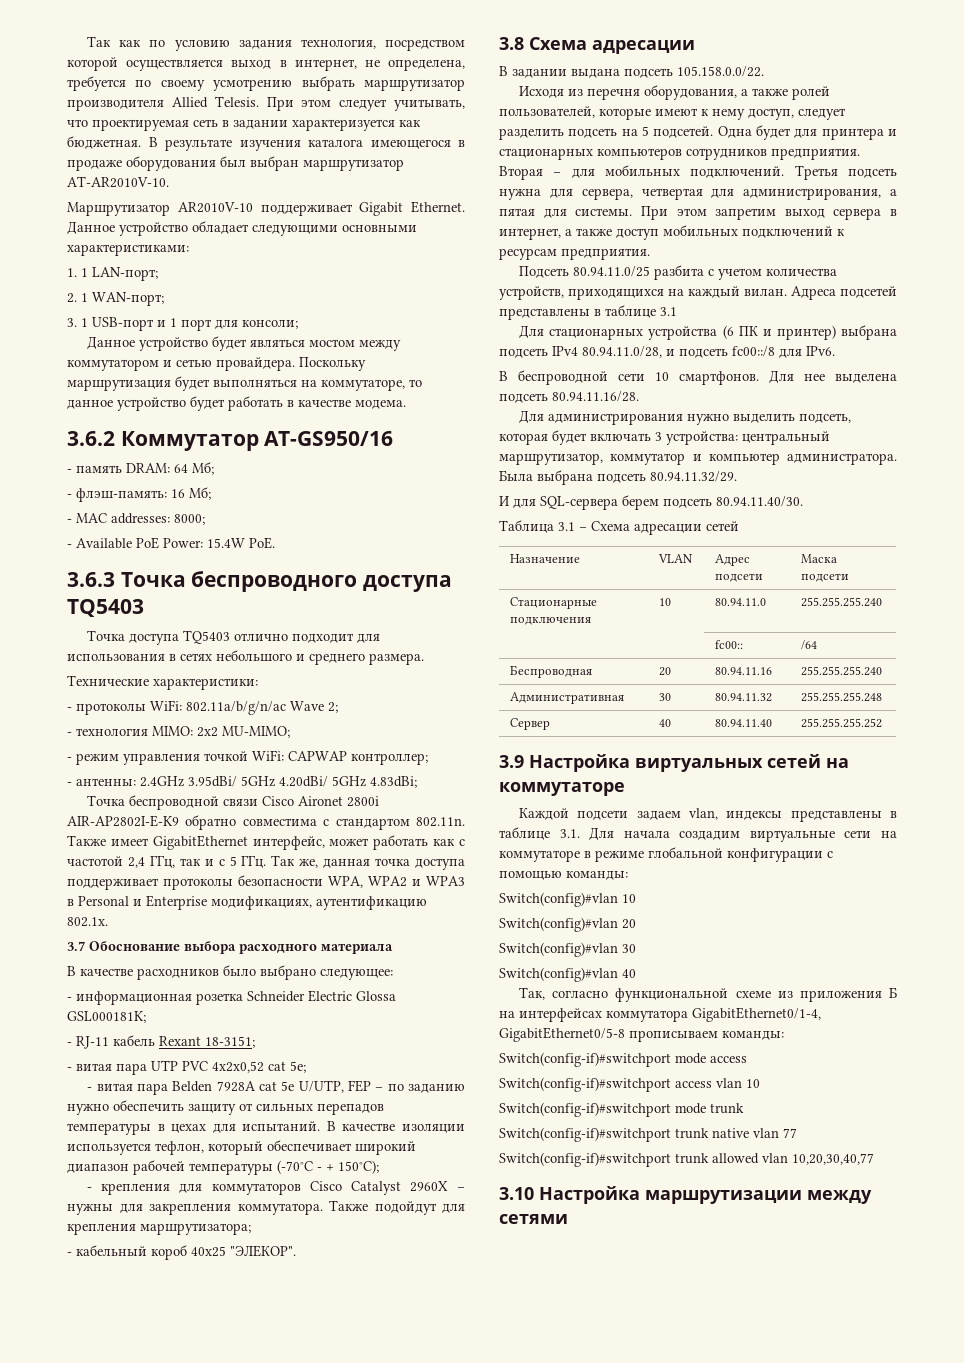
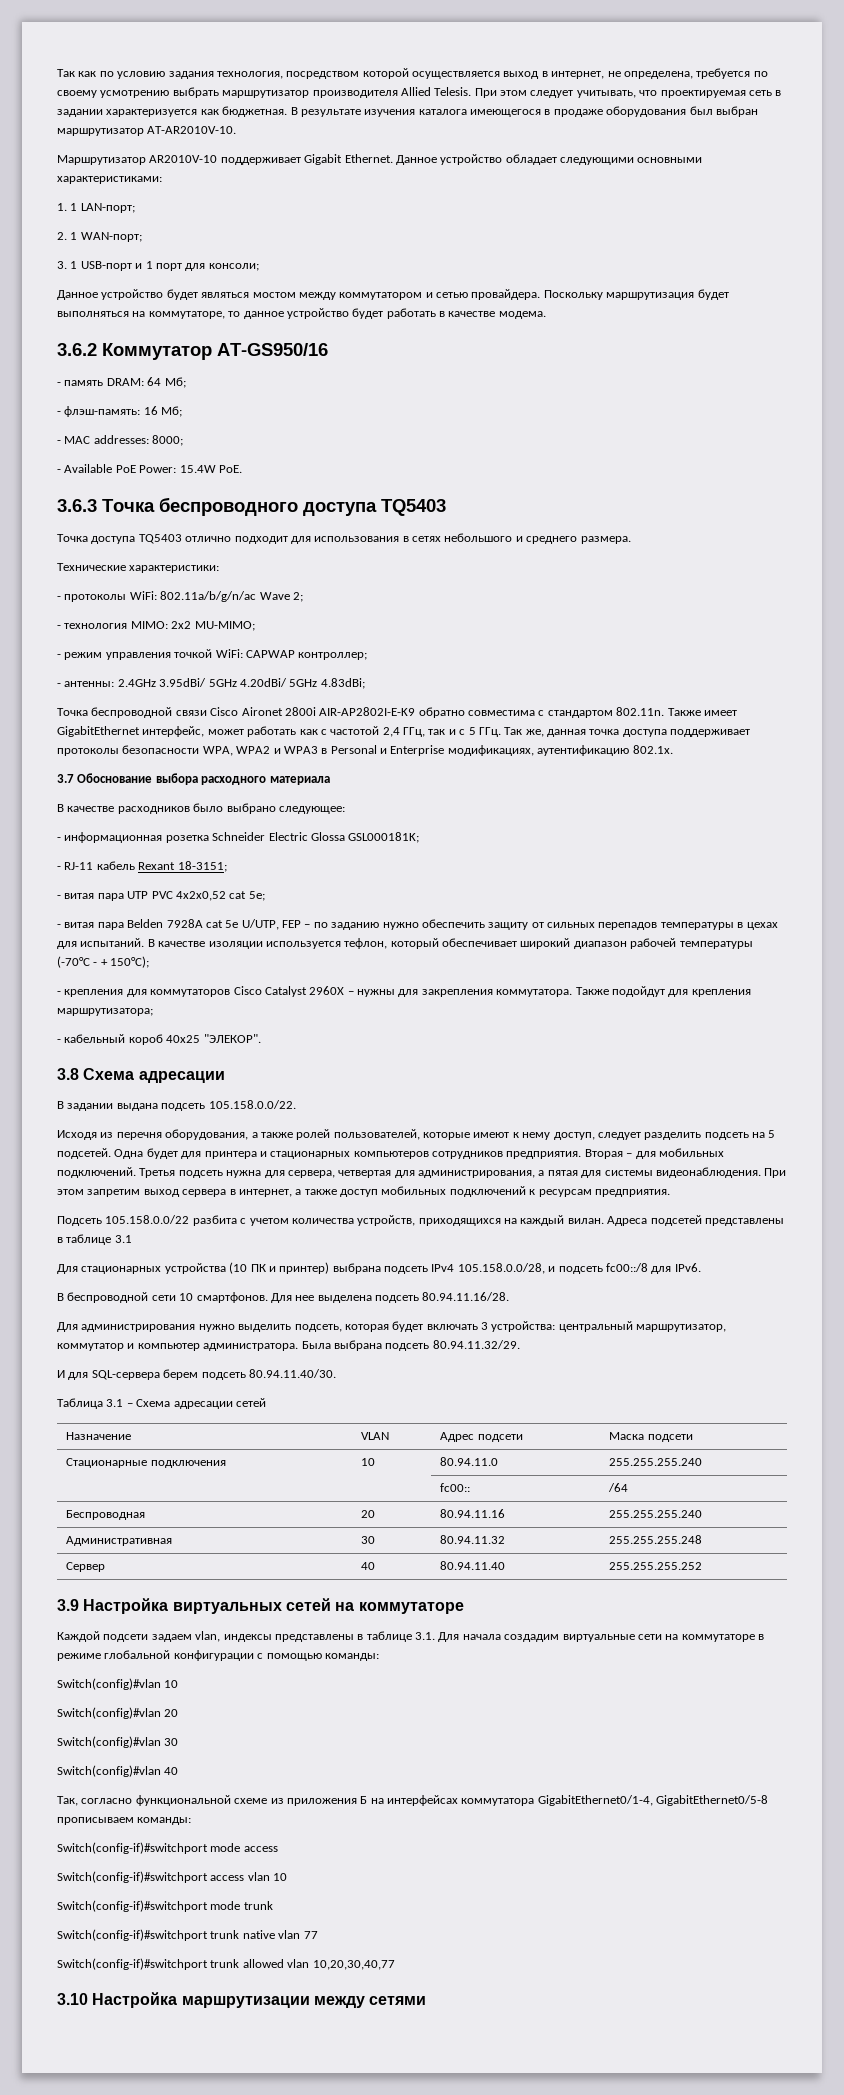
- Третья подсеть нужна для сервера, четвертая для администрирования, а пятая для системы.
+ Третья подсеть нужна для сервера, четвертая для администрирования, а пятая для системы видеонаблюдения.
- Подсеть 80.94.11.0/25 разбита с учетом количества устройств, приходящихся на каждый вилан.
+ Подсеть 105.158.0.0/22 разбита с учетом количества устройств, приходящихся на каждый вилан.
- Для стационарных устройства (6 ПК и принтер) выбрана подсеть IPv4 80.94.11.0/28, и подсеть fc00::/8 для IPv6.
+ Для стационарных устройства (10 ПК и принтер) выбрана подсеть IPv4 105.158.0.0/28, и подсеть fc00::/8 для IPv6.

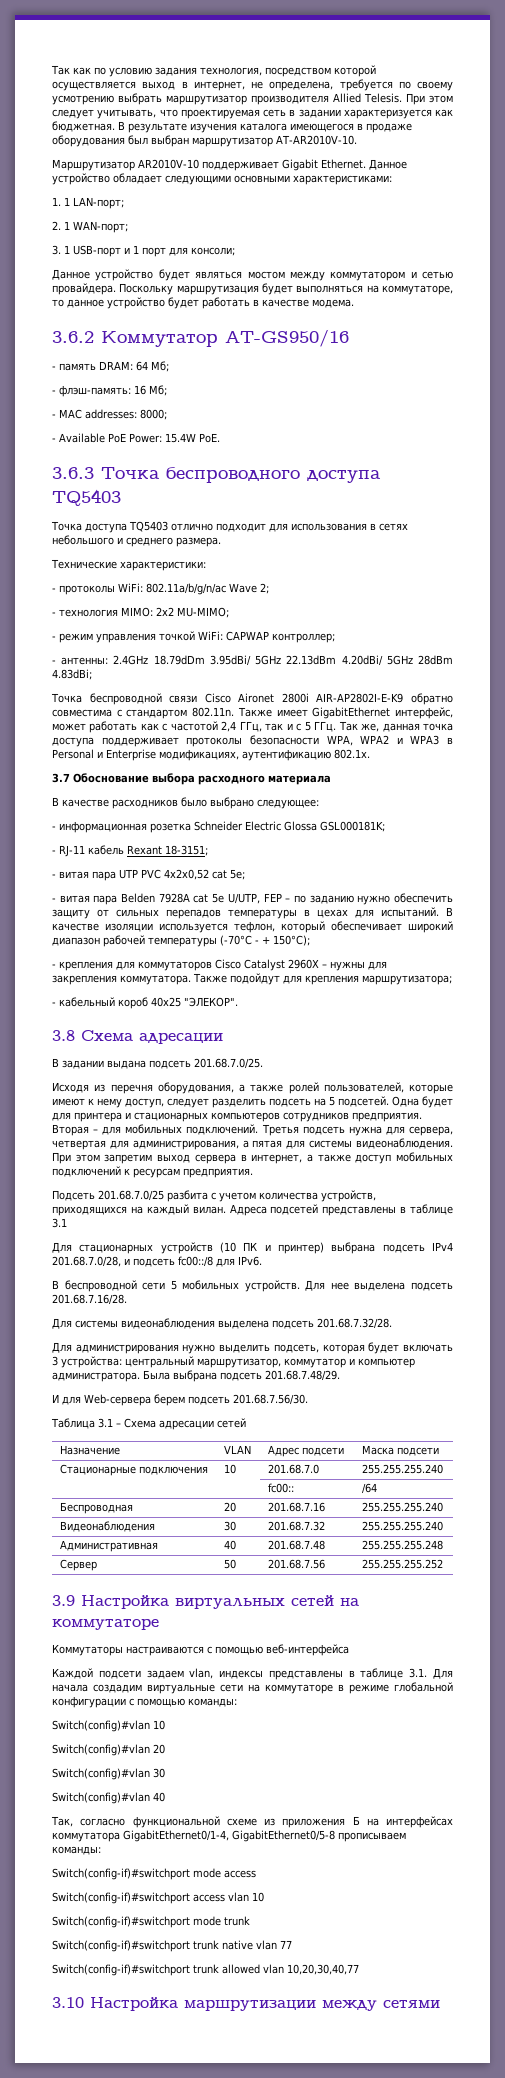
- - антенны: 2.4GHz 3.95dBi/ 5GHz 4.20dBi/ 5GHz 4.83dBi;
+ - антенны: 2.4GHz 18.79dDm 3.95dBi/ 5GHz 22.13dBm 4.20dBi/ 5GHz 28dBm 4.83dBi;
- В задании выдана подсеть 105.158.0.0/22.
+ В задании выдана подсеть 201.68.7.0/25.
- Подсеть 105.158.0.0/22 разбита с учетом количества устройств, приходящихся на каждый вилан.
+ Подсеть 201.68.7.0/25 разбита с учетом количества устройств, приходящихся на каждый вилан.
- Для стационарных устройства (10 ПК и принтер) выбрана подсеть IPv4 105.158.0.0/28, и подсеть fc00::/8 для IPv6.
+ Для стационарных устройств (10 ПК и принтер) выбрана подсеть IPv4 201.68.7.0/28, и подсеть fc00::/8 для IPv6.
- В беспроводной сети 10 смартфонов.
+ В беспроводной сети 5 мобильных устройств.
- Для нее выделена подсеть 80.94.11.16/28.
+ Для нее выделена подсеть 201.68.7.16/28.
+ Для системы видеонаблюдения выделена подсеть 201.68.7.32/28.
- Была выбрана подсеть 80.94.11.32/29.
+ Была выбрана подсеть 201.68.7.48/29.
- И для SQL-сервера берем подсеть 80.94.11.40/30.
+ И для Web-сервера берем подсеть 201.68.7.56/30.
- Стационарные подключения | 10 | 80.94.11.0 | 255.255.255.240
+ Стационарные подключения | 10 | 201.68.7.0 | 255.255.255.240
- Беспроводная | 20 | 80.94.11.16 | 255.255.255.240
+ Беспроводная | 20 | 201.68.7.16 | 255.255.255.240
+ Видеонаблюдения | 30 | 201.68.7.32 | 255.255.255.240
- Административная | 30 | 80.94.11.32 | 255.255.255.248
+ Административная | 40 | 201.68.7.48 | 255.255.255.248
- Сервер | 40 | 80.94.11.40 | 255.255.255.252
+ Сервер | 50 | 201.68.7.56 | 255.255.255.252
+ Коммутаторы настраиваются с помощью веб-интерфейса

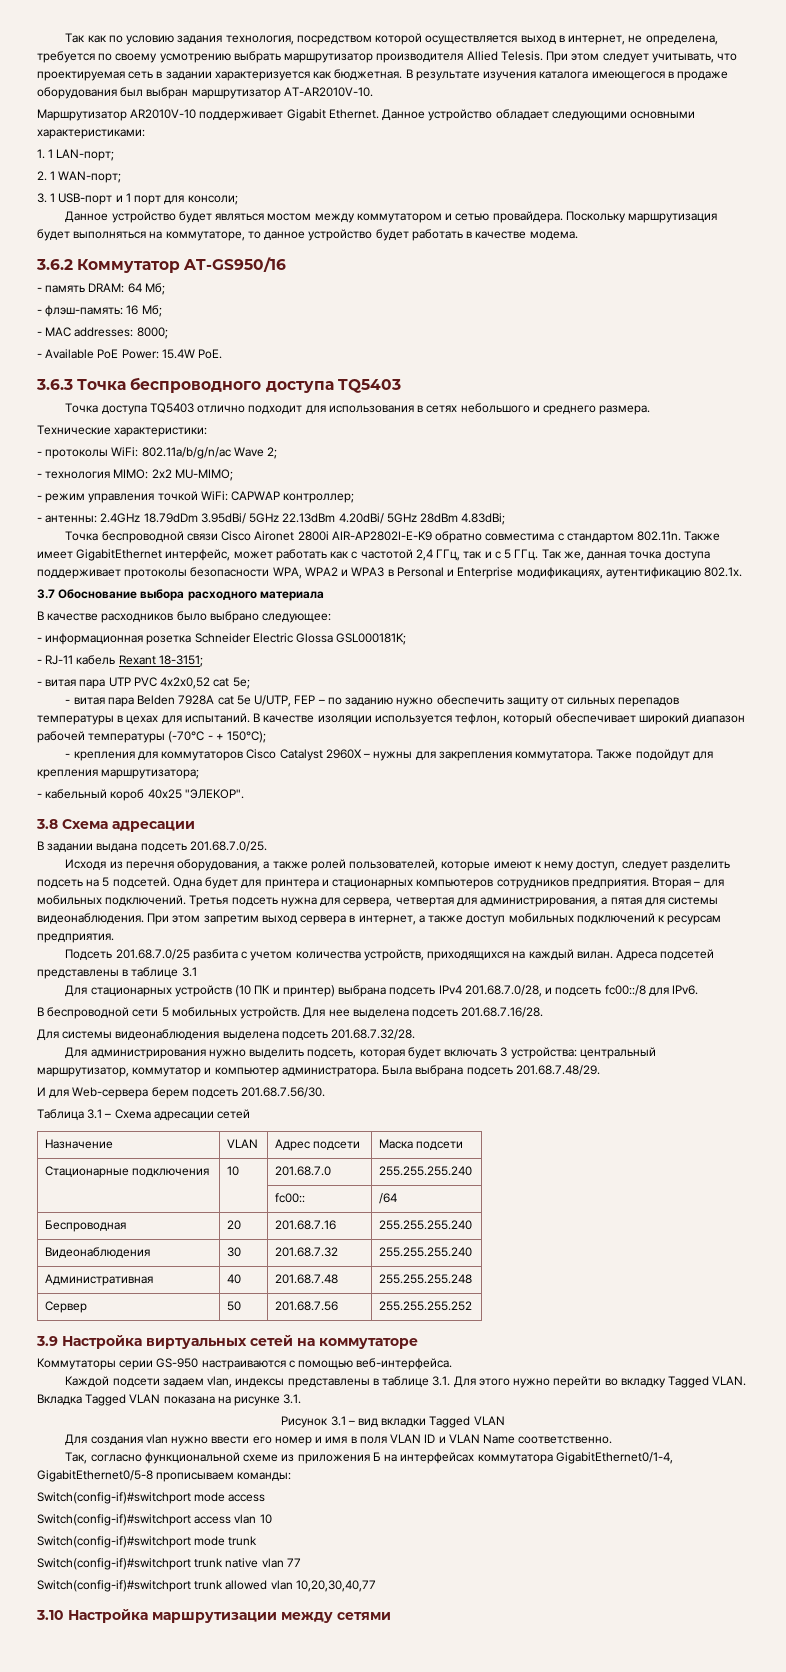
- Коммутаторы настраиваются с помощью веб-интерфейса
+ Коммутаторы серии GS-950 настраиваются с помощью веб-интерфейса.
- Каждой подсети задаем vlan, индексы представлены в таблице 3.1. Для начала создадим виртуальные сети на коммутаторе в режиме глобальной конфигурации с помощью команды:
- Switch(config)#vlan 10
- Switch(config)#vlan 20
- Switch(config)#vlan 30
- Switch(config)#vlan 40
+ Каждой подсети задаем vlan, индексы представлены в таблице 3.1. Для этого нужно перейти во вкладку Tagged VLAN. Вкладка Tagged VLAN показана на рисунке 3.1.
+ Рисунок 3.1 – вид вкладки Tagged VLAN
+ Для создания vlan нужно ввести его номер и имя в поля VLAN ID и VLAN Name соответственно.

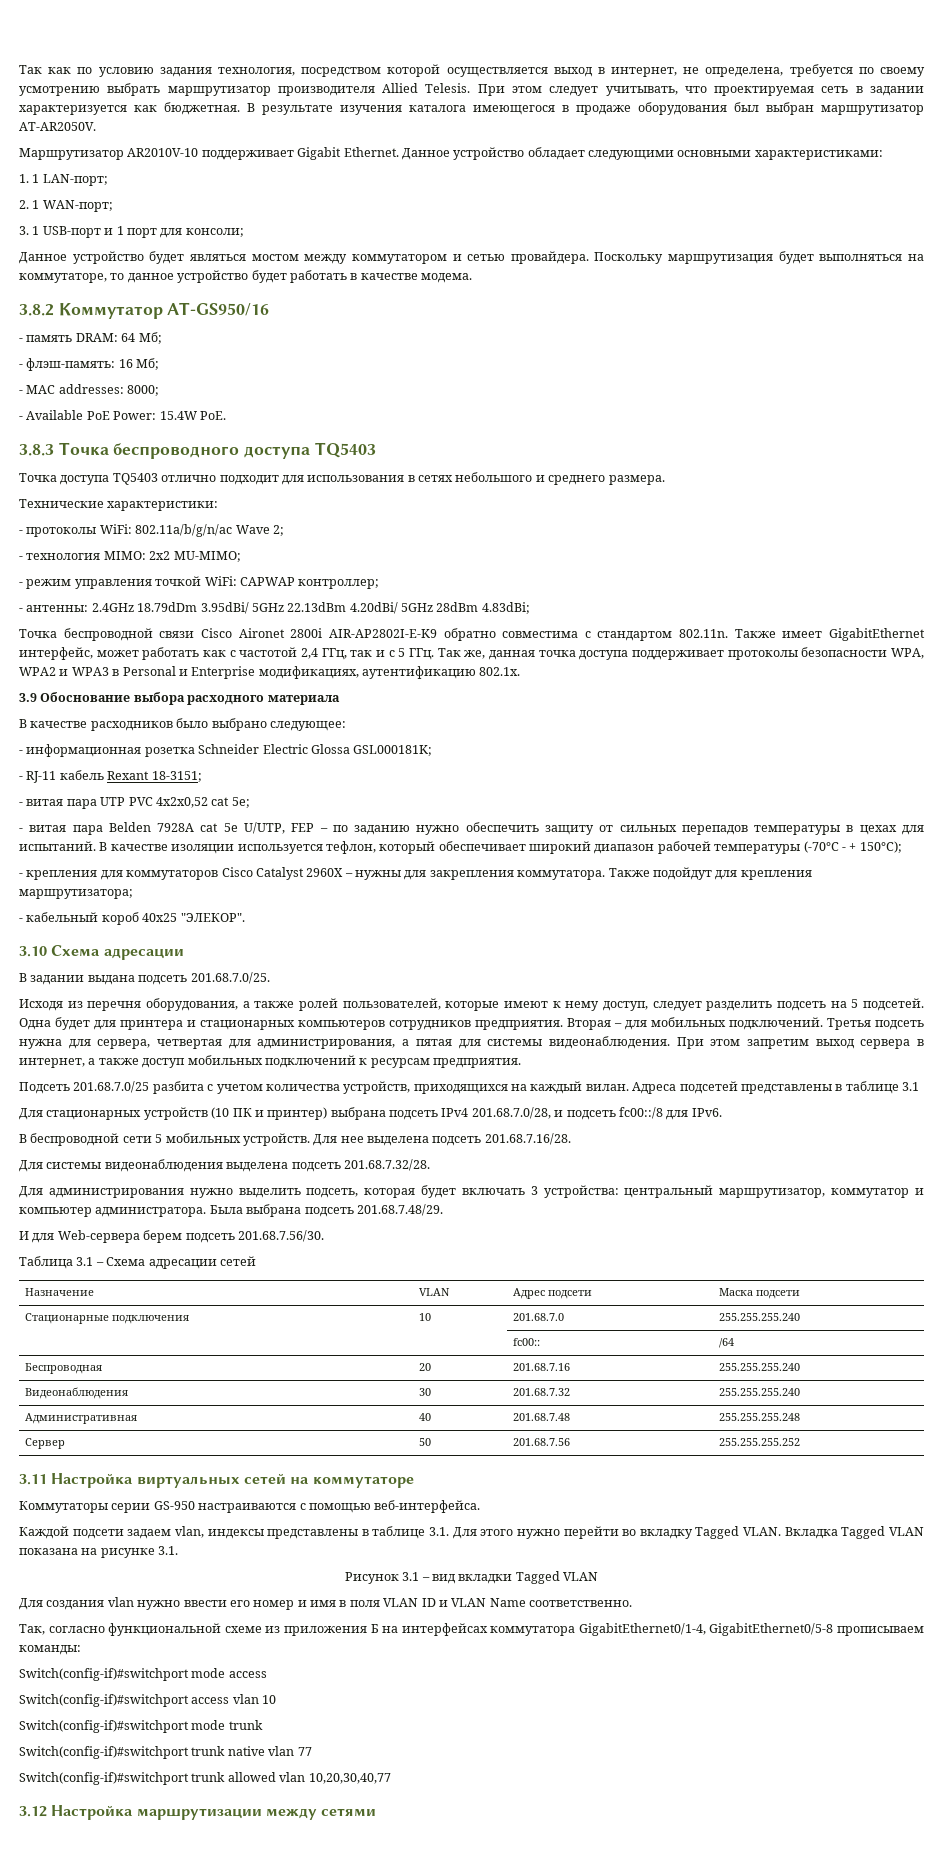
- В результате изучения каталога имеющегося в продаже оборудования был выбран маршрутизатор AT-AR2010V-10.
+ В результате изучения каталога имеющегося в продаже оборудования был выбран маршрутизатор AT-AR2050V.
- 3.6.2 Коммутатор AT-GS950/16
+ 3.8.2 Коммутатор AT-GS950/16
- 3.6.3 Точка беспроводного доступа TQ5403
+ 3.8.3 Точка беспроводного доступа TQ5403
- 3.7 Обоснование выбора расходного материала
+ 3.9 Обоснование выбора расходного материала
- 3.8 Схема адресации
+ 3.10 Схема адресации
- 3.9 Настройка виртуальных сетей на коммутаторе
+ 3.11 Настройка виртуальных сетей на коммутаторе
- 3.10 Настройка маршрутизации между сетями
+ 3.12 Настройка маршрутизации между сетями

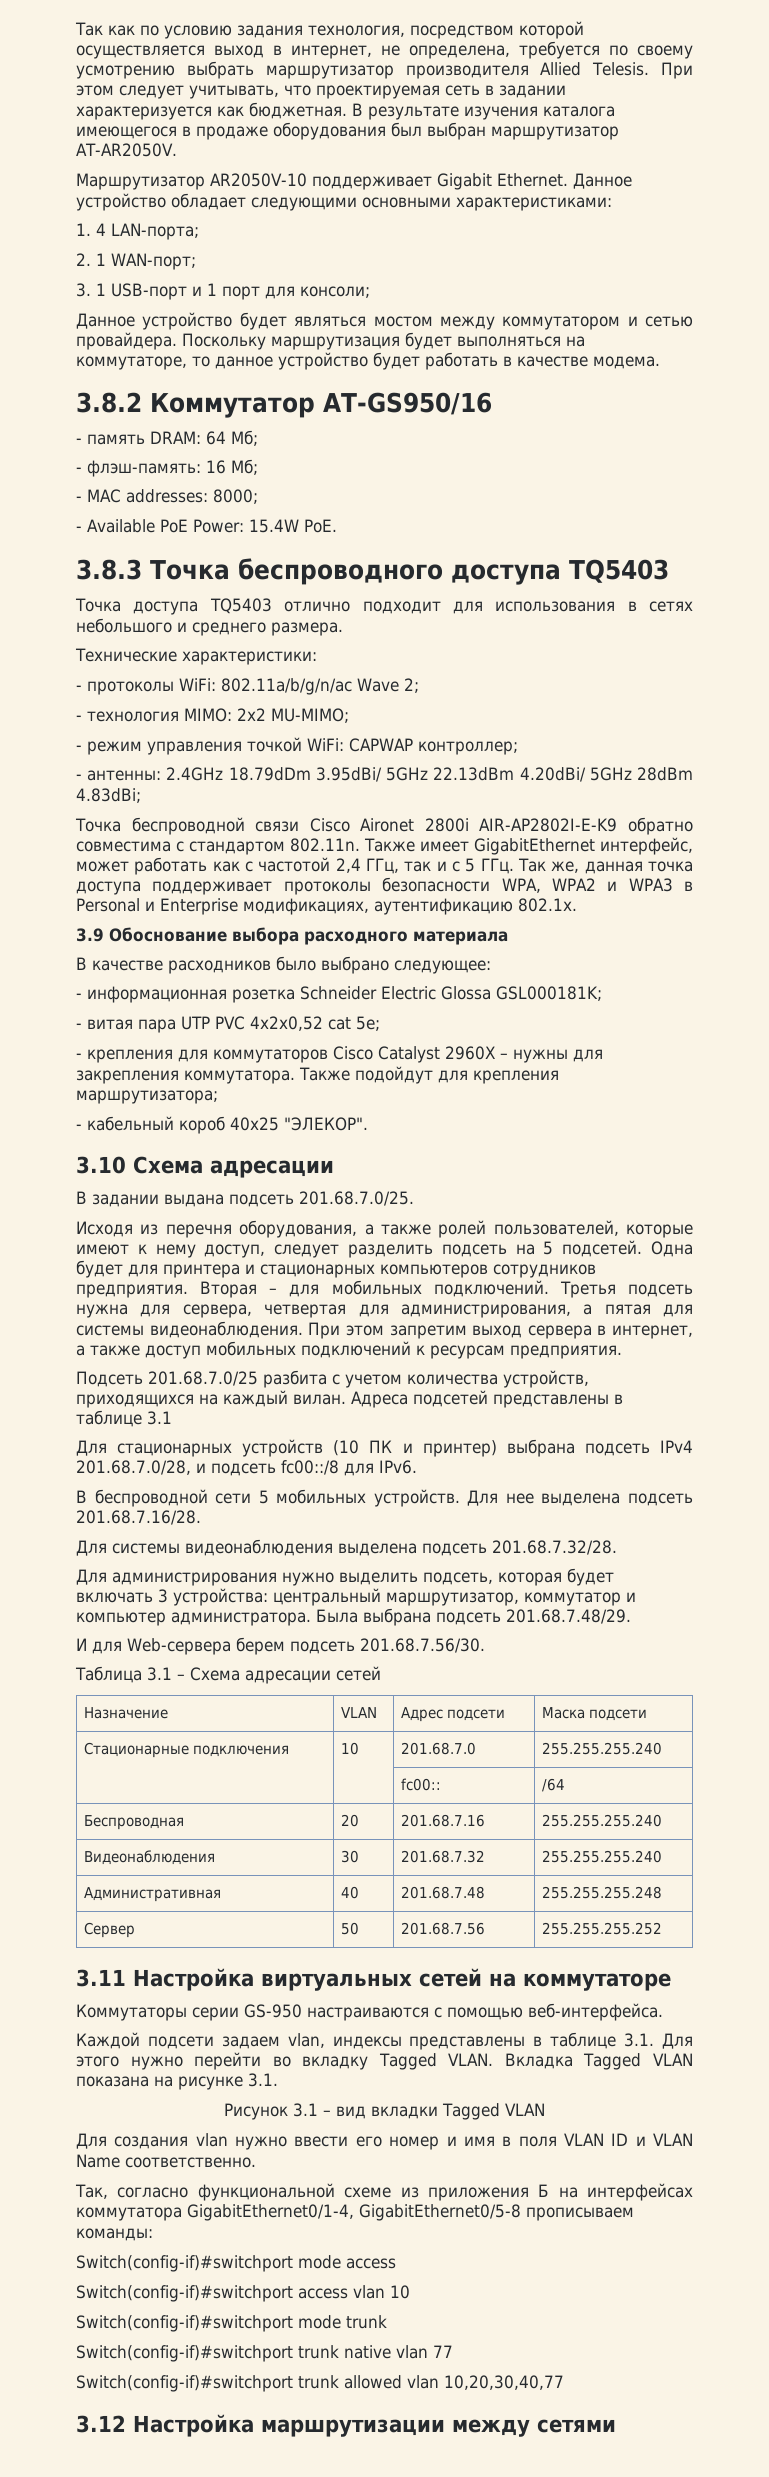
- Маршрутизатор AR2010V-10 поддерживает Gigabit Ethernet.
+ Маршрутизатор AR2050V-10 поддерживает Gigabit Ethernet.
- 1. 1 LAN-порт;
+ 1. 4 LAN-порта;
- - RJ-11 кабель Rexant 18-3151;
- - витая пара Belden 7928A cat 5e U/UTP, FEP – по заданию нужно обеспечить защиту от сильных перепадов температуры в цехах для испытаний. В качестве изоляции используется тефлон, который обеспечивает широкий диапазон рабочей температуры (-70°С - + 150°С);

